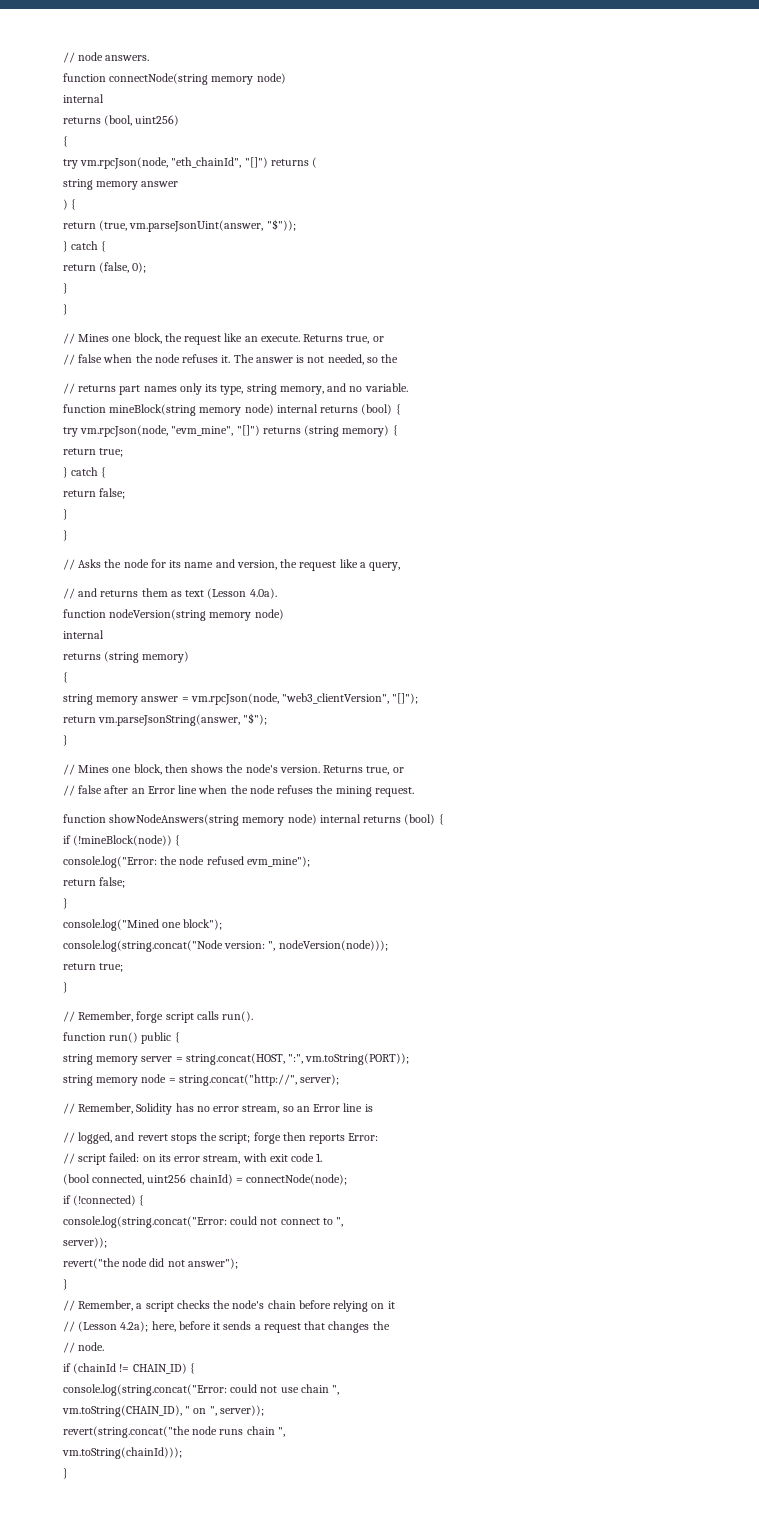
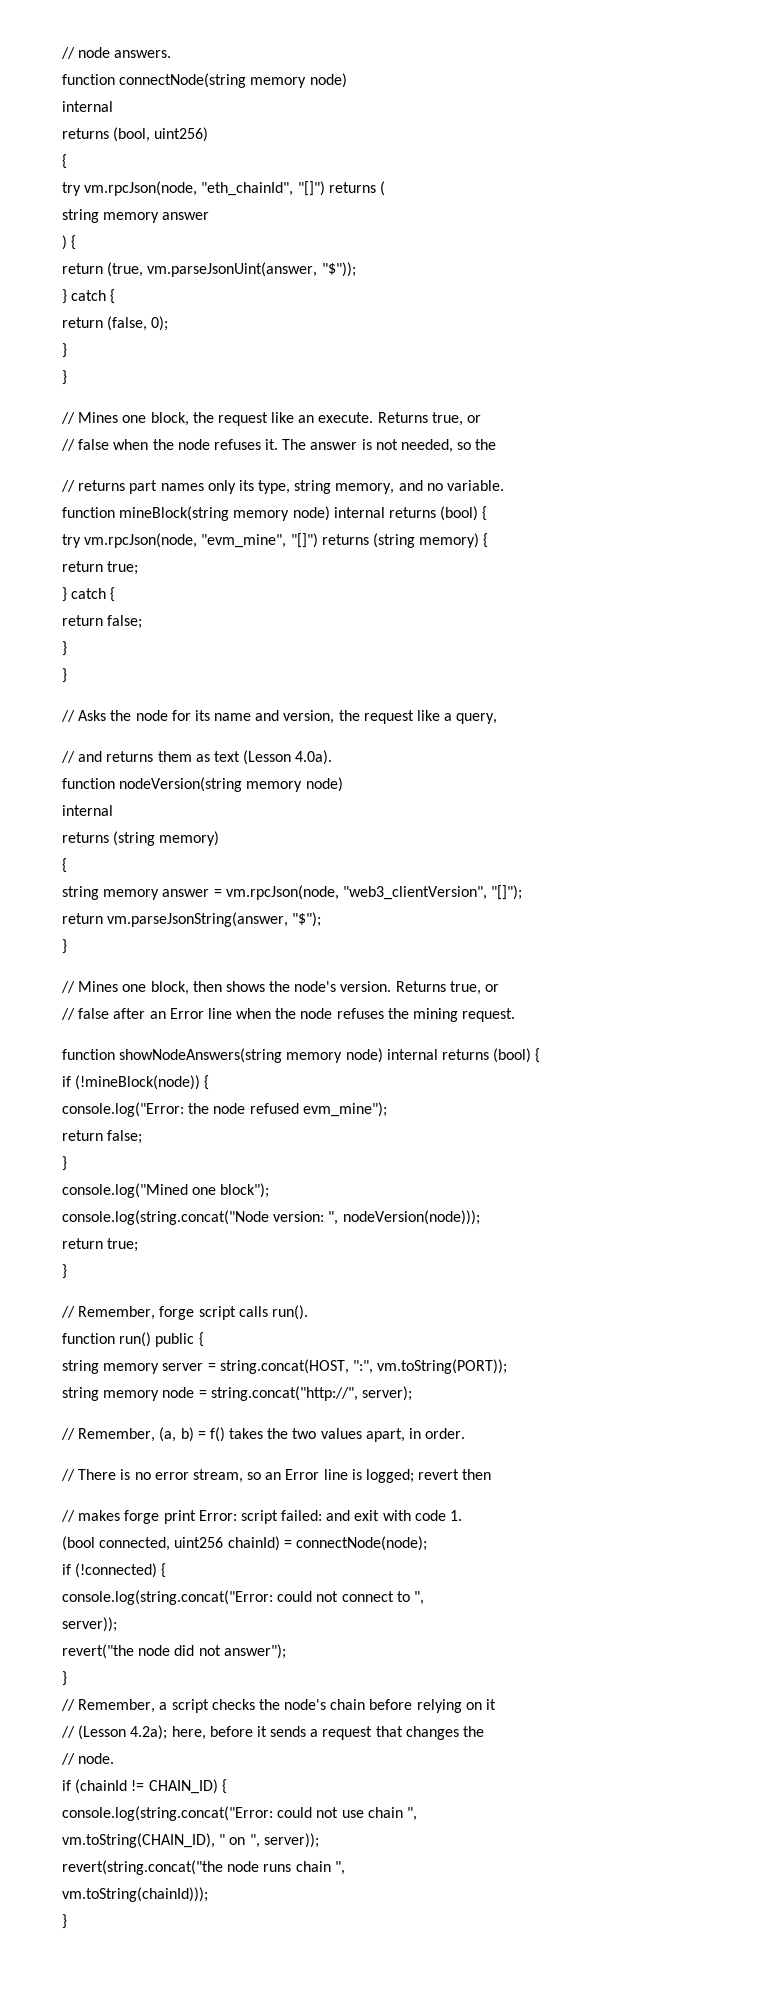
- // Remember, Solidity has no error stream, so an Error line is
- // logged, and revert stops the script; forge then reports Error:
- // script failed: on its error stream, with exit code 1.
+ // Remember, (a, b) = f() takes the two values apart, in order.
+ // There is no error stream, so an Error line is logged; revert then
+ // makes forge print Error: script failed: and exit with code 1.

